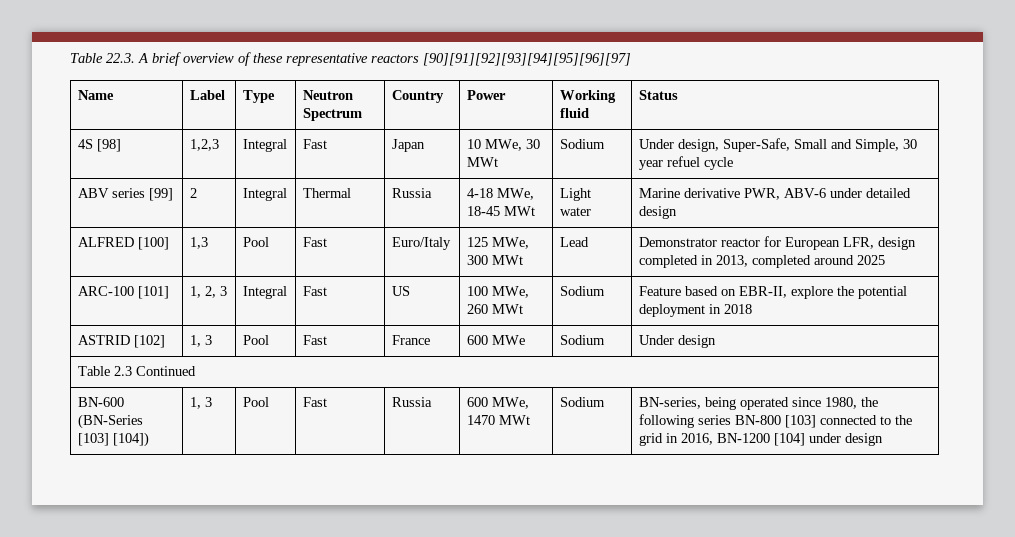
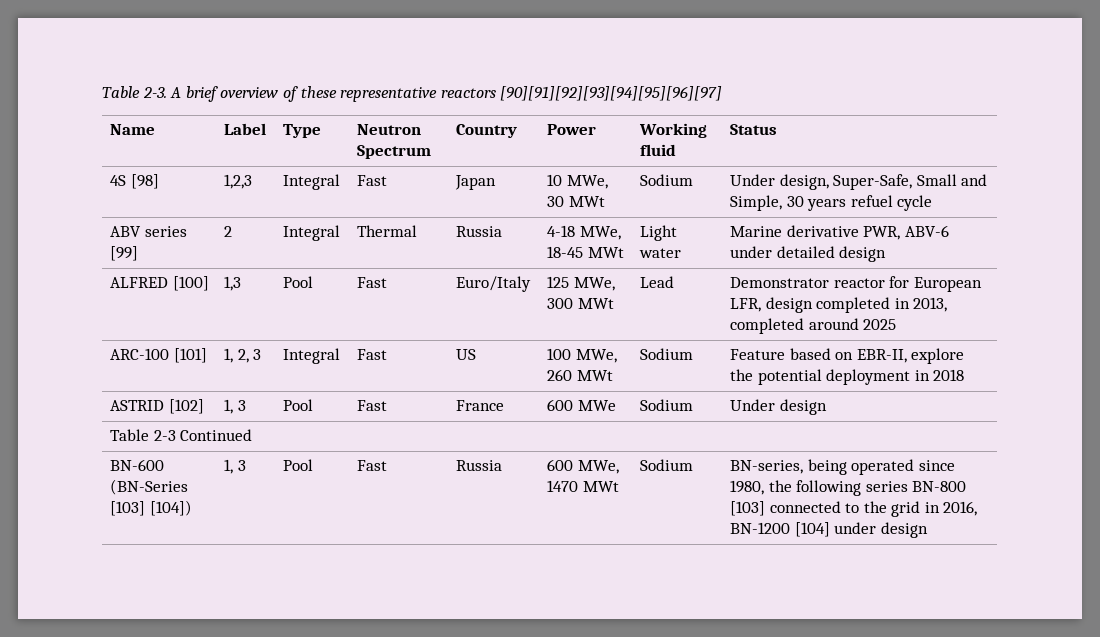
- Table 22.3. A brief overview of these representative reactors [90][91][92][93][94][95][96][97]
+ Table 2-3. A brief overview of these representative reactors [90][91][92][93][94][95][96][97]
- 4S [98] | 1,2,3 | Integral | Fast | Japan | 10 MWe, 30 MWt | Sodium | Under design, Super-Safe, Small and Simple, 30 year refuel cycle
+ 4S [98] | 1,2,3 | Integral | Fast | Japan | 10 MWe, 30 MWt | Sodium | Under design, Super-Safe, Small and Simple, 30 years refuel cycle
- Table 2.3 Continued
+ Table 2-3 Continued

